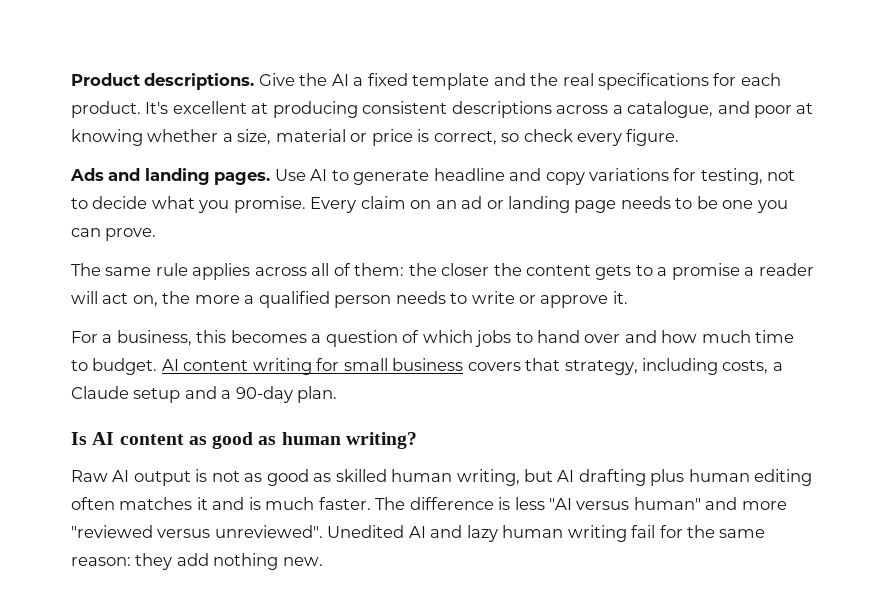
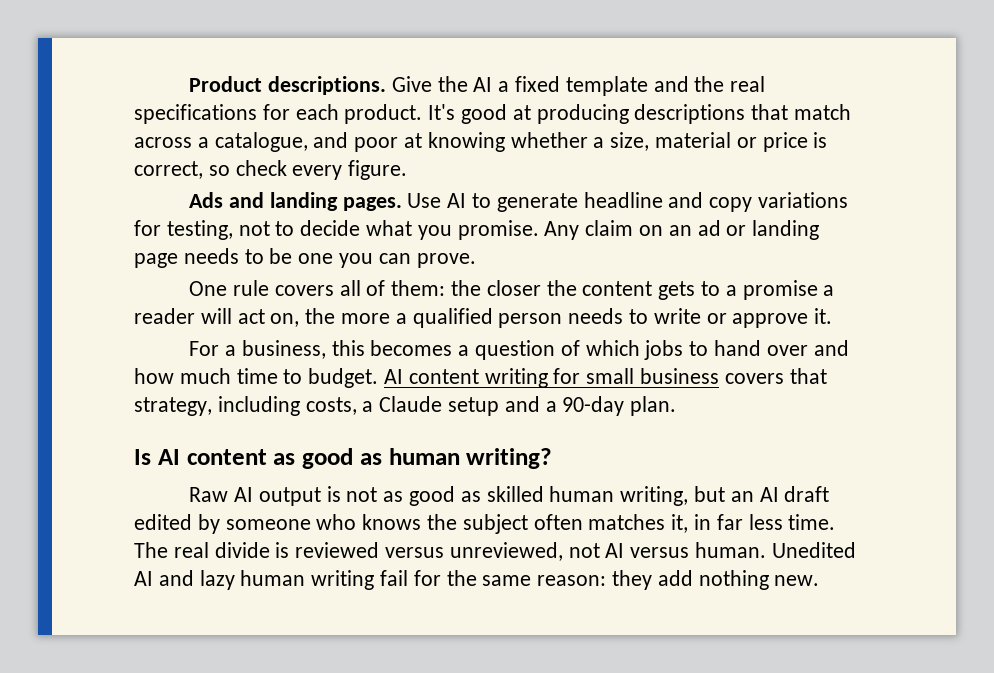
- It's excellent at producing consistent descriptions across a catalogue, and poor at knowing whether a size, material or price is correct, so check every figure.
+ It's good at producing descriptions that match across a catalogue, and poor at knowing whether a size, material or price is correct, so check every figure.
- Every claim on an ad or landing page needs to be one you can prove.
+ Any claim on an ad or landing page needs to be one you can prove.
- The same rule applies across all of them: the closer the content gets to a promise a reader will act on, the more a qualified person needs to write or approve it.
+ One rule covers all of them: the closer the content gets to a promise a reader will act on, the more a qualified person needs to write or approve it.
- Raw AI output is not as good as skilled human writing, but AI drafting plus human editing often matches it and is much faster. The difference is less "AI versus human" and more "reviewed versus unreviewed".
+ Raw AI output is not as good as skilled human writing, but an AI draft edited by someone who knows the subject often matches it, in far less time. The real divide is reviewed versus unreviewed, not AI versus human.

